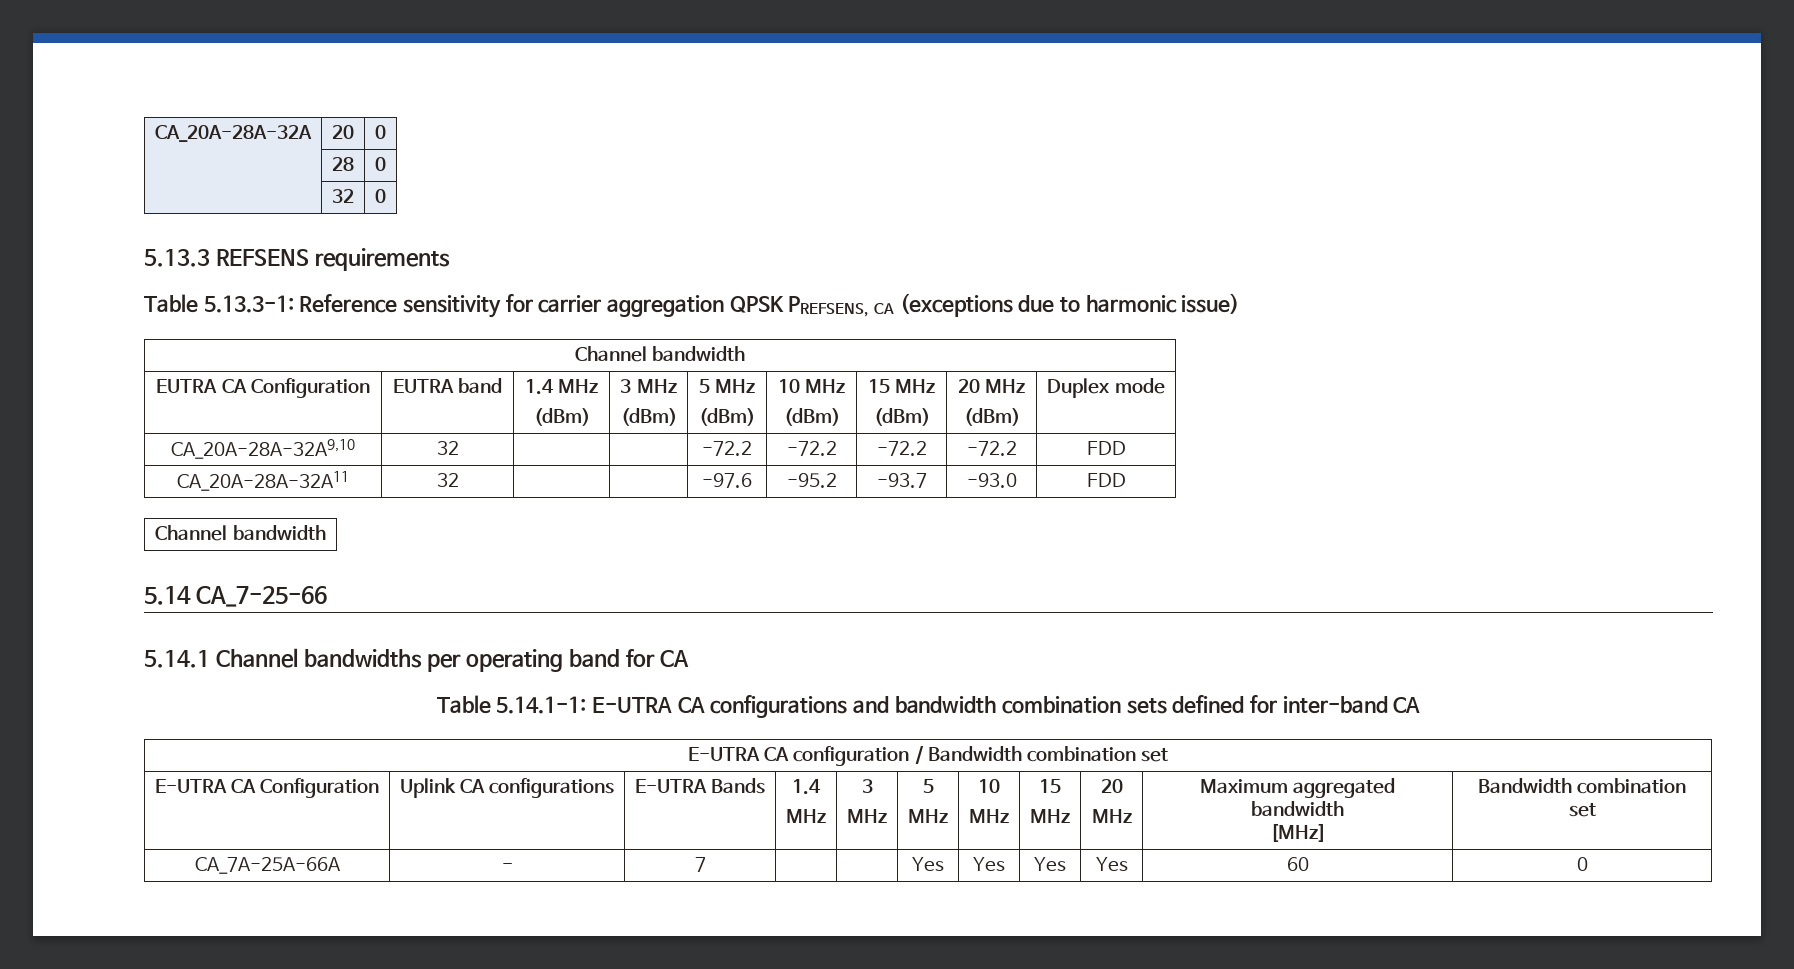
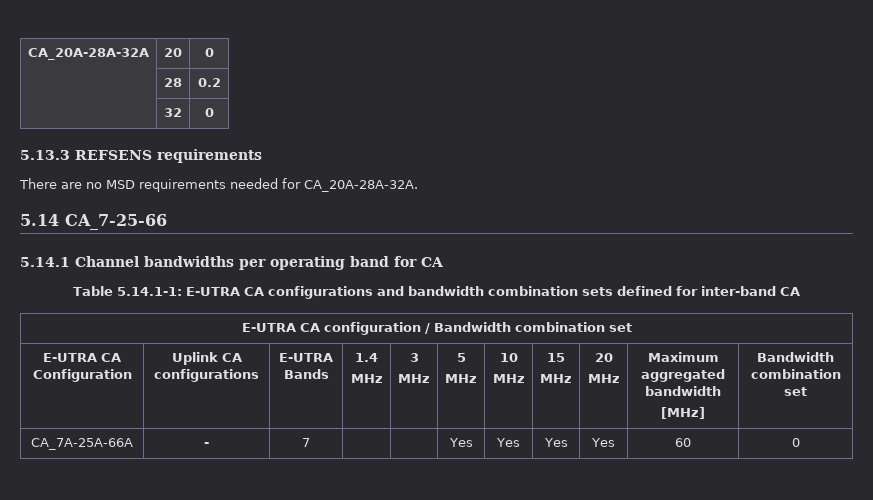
- | 28 | 0
+ | 28 | 0.2
- Table 5.13.3-1: Reference sensitivity for carrier aggregation QPSK PREFSENS, CA (exceptions due to harmonic issue)
- Channel bandwidth
- EUTRA CA Configuration | EUTRA band | 1.4 MHz
- (dBm) | 3 MHz
- (dBm) | 5 MHz
- (dBm) | 10 MHz
- (dBm) | 15 MHz
- (dBm) | 20 MHz
- (dBm) | Duplex mode
- CA_20A-28A-32A9,10 | 32 | | | -72.2 | -72.2 | -72.2 | -72.2 | FDD
- CA_20A-28A-32A11 | 32 | | | -97.6 | -95.2 | -93.7 | -93.0 | FDD
- Channel bandwidth
+ There are no MSD requirements needed for CA_20A-28A-32A.

